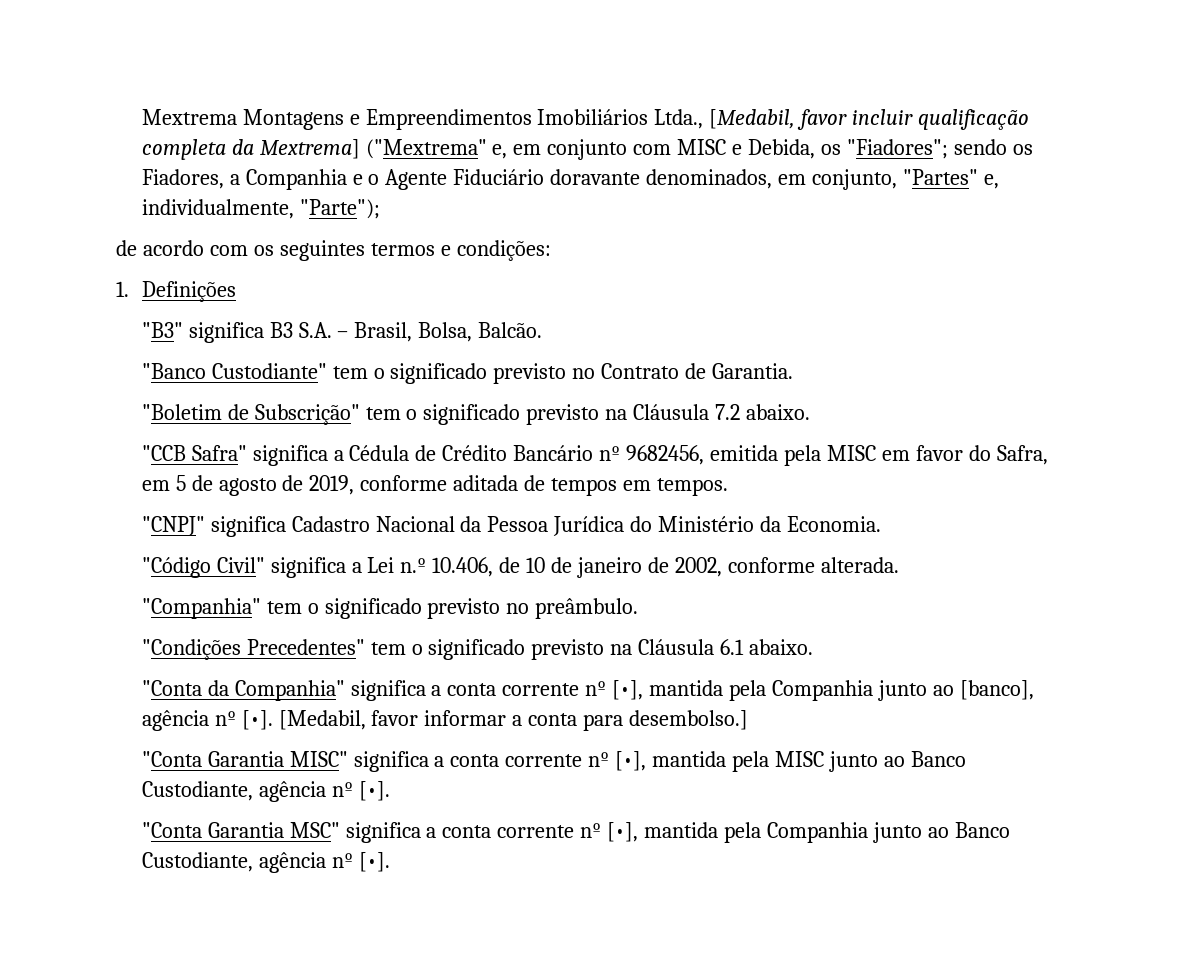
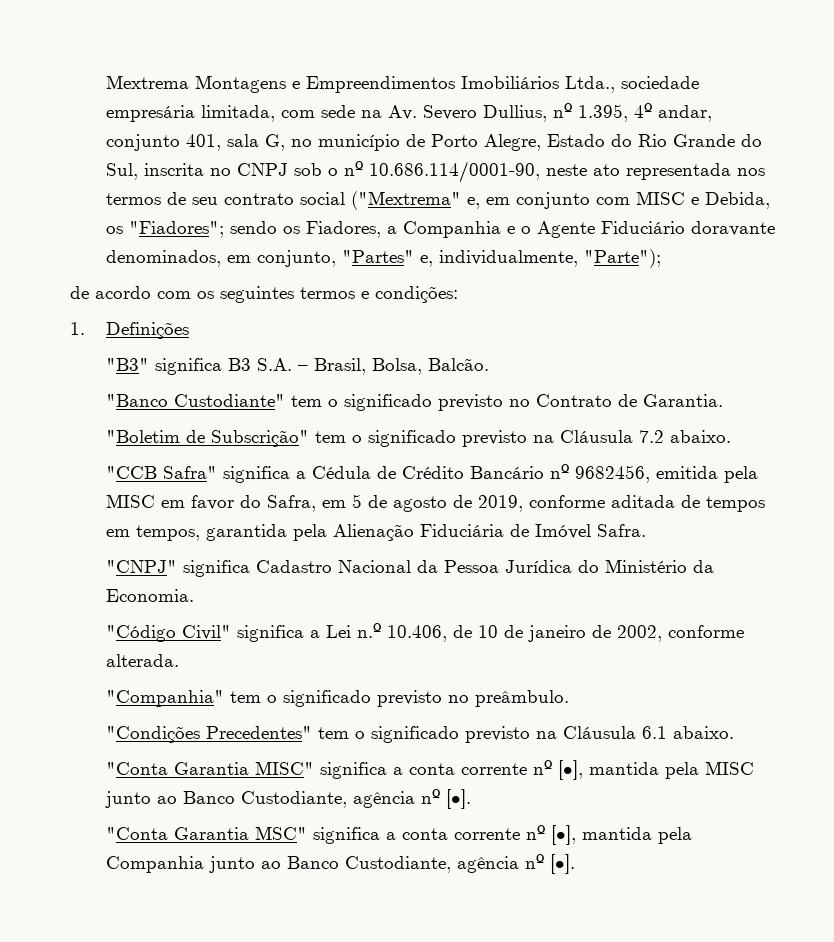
- Mextrema Montagens e Empreendimentos Imobiliários Ltda., [Medabil, favor incluir qualificação completa da Mextrema] ("Mextrema" e, em conjunto com MISC e Debida, os "Fiadores"; sendo os Fiadores, a Companhia e o Agente Fiduciário doravante denominados, em conjunto, "Partes" e, individualmente, "Parte");
+ Mextrema Montagens e Empreendimentos Imobiliários Ltda., sociedade empresária limitada, com sede na Av. Severo Dullius, nº 1.395, 4º andar, conjunto 401, sala G, no município de Porto Alegre, Estado do Rio Grande do Sul, inscrita no CNPJ sob o nº 10.686.114/0001-90, neste ato representada nos termos de seu contrato social ("Mextrema" e, em conjunto com MISC e Debida, os "Fiadores"; sendo os Fiadores, a Companhia e o Agente Fiduciário doravante denominados, em conjunto, "Partes" e, individualmente, "Parte");
- "CCB Safra" significa a Cédula de Crédito Bancário nº 9682456, emitida pela MISC em favor do Safra, em 5 de agosto de 2019, conforme aditada de tempos em tempos.
+ "CCB Safra" significa a Cédula de Crédito Bancário nº 9682456, emitida pela MISC em favor do Safra, em 5 de agosto de 2019, conforme aditada de tempos em tempos, garantida pela Alienação Fiduciária de Imóvel Safra.
- "Conta da Companhia" significa a conta corrente nº [•], mantida pela Companhia junto ao [banco], agência nº [•]. [Medabil, favor informar a conta para desembolso.]

